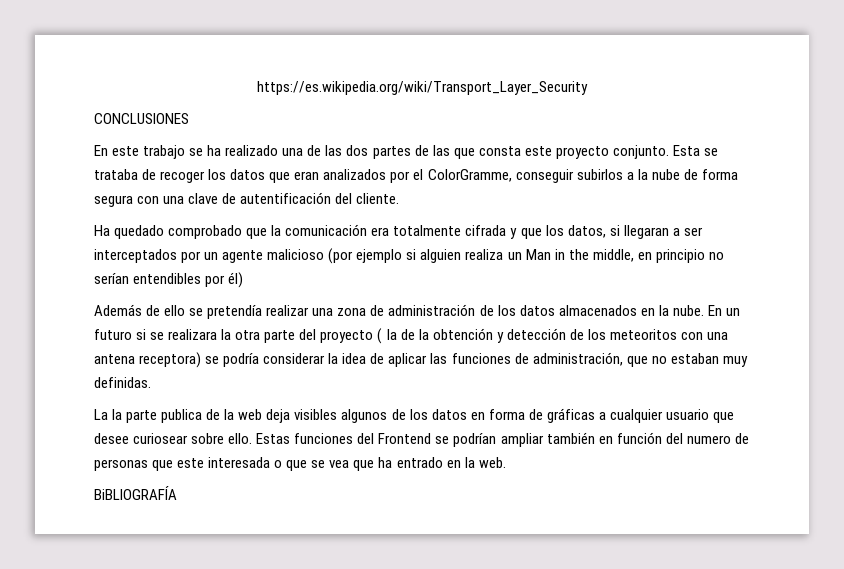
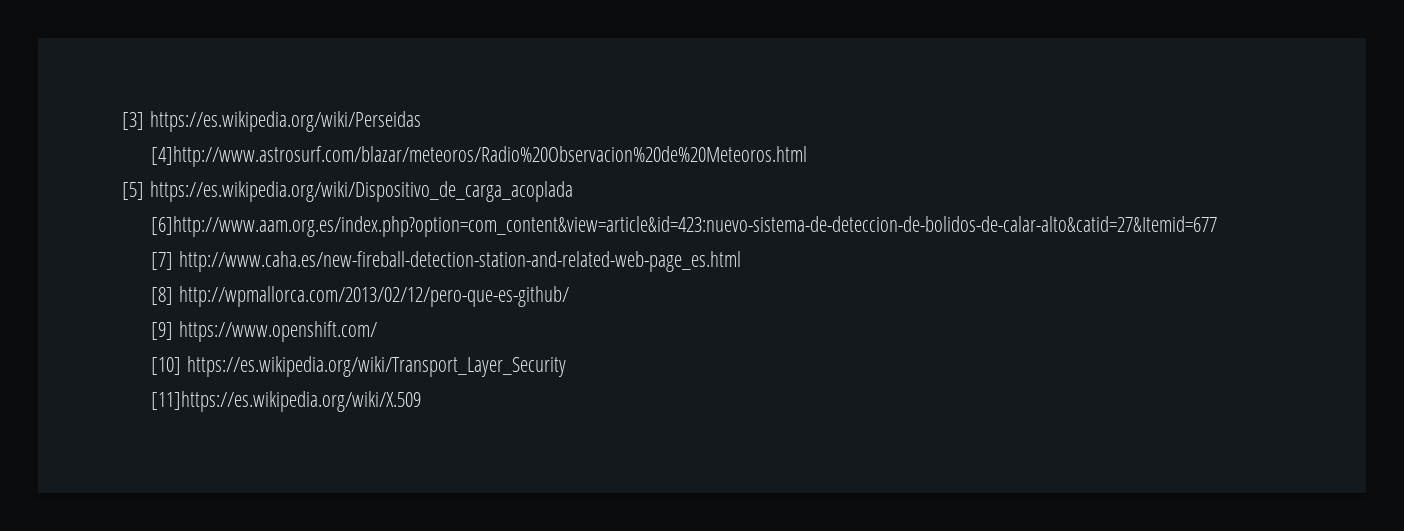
- https://es.wikipedia.org/wiki/Transport_Layer_Security
- CONCLUSIONES
- En este trabajo se ha realizado una de las dos partes de las que consta este proyecto conjunto. Esta se trataba de recoger los datos que eran analizados por el ColorGramme, conseguir subirlos a la nube de forma segura con una clave de autentificación del cliente.
- Ha quedado comprobado que la comunicación era totalmente cifrada y que los datos, si llegaran a ser interceptados por un agente malicioso (por ejemplo si alguien realiza un Man in the middle, en principio no serían entendibles por él)
- Además de ello se pretendía realizar una zona de administración de los datos almacenados en la nube. En un futuro si se realizara la otra parte del proyecto ( la de la obtención y detección de los meteoritos con una antena receptora) se podría considerar la idea de aplicar las funciones de administración, que no estaban muy definidas.
- La la parte publica de la web deja visibles algunos de los datos en forma de gráficas a cualquier usuario que desee curiosear sobre ello. Estas funciones del Frontend se podrían ampliar también en función del numero de personas que este interesada o que se vea que ha entrado en la web.
- BiBLIOGRAFÍA
+ [3] https://es.wikipedia.org/wiki/Perseidas
+ [4]http://www.astrosurf.com/blazar/meteoros/Radio%20Observacion%20de%20Meteoros.html
+ [5] https://es.wikipedia.org/wiki/Dispositivo_de_carga_acoplada
+ [6]http://www.aam.org.es/index.php?option=com_content&view=article&id=423:nuevo-sistema-de-deteccion-de-bolidos-de-calar-alto&catid=27&Itemid=677
+ [7] http://www.caha.es/new-fireball-detection-station-and-related-web-page_es.html
+ [8] http://wpmallorca.com/2013/02/12/pero-que-es-github/
+ [9] https://www.openshift.com/
+ [10] https://es.wikipedia.org/wiki/Transport_Layer_Security
+ [11]https://es.wikipedia.org/wiki/X.509

